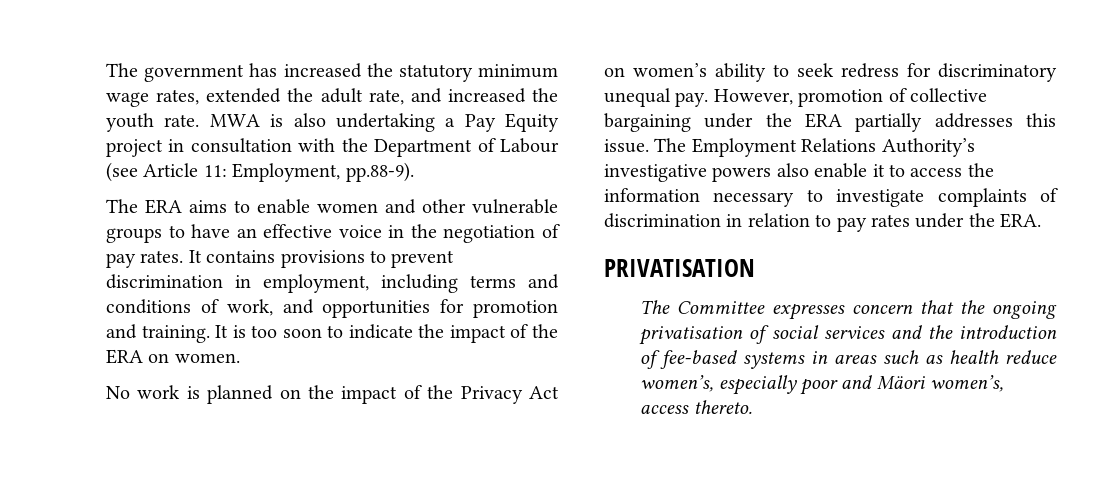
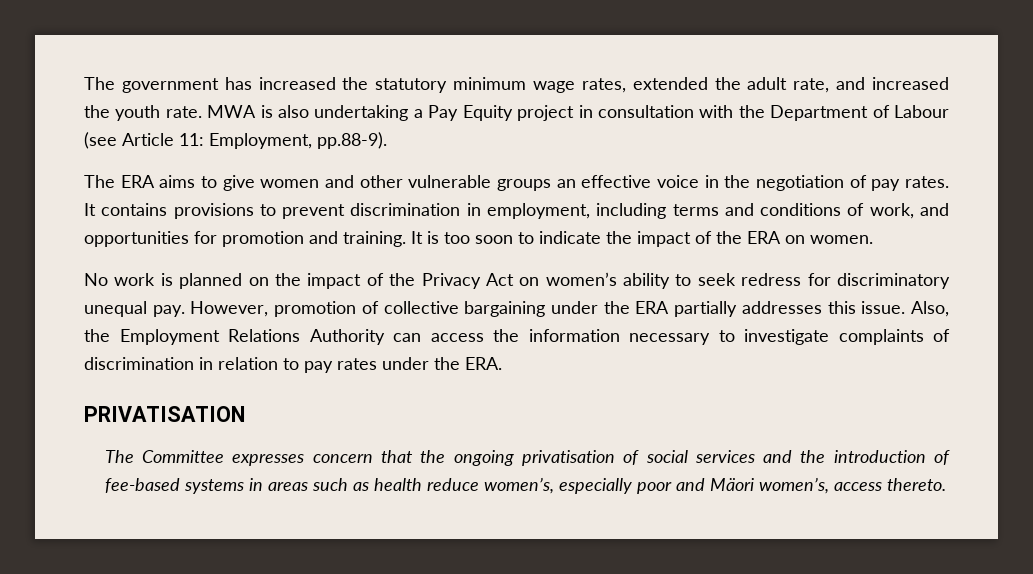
- The ERA aims to enable women and other vulnerable groups to have an effective voice in the negotiation of pay rates.
+ The ERA aims to give women and other vulnerable groups an effective voice in the negotiation of pay rates.
- The Employment Relations Authority’s investigative powers also enable it to access the information necessary to investigate complaints of discrimination in relation to pay rates under the ERA.
+ Also, the Employment Relations Authority can access the information necessary to investigate complaints of discrimination in relation to pay rates under the ERA.

